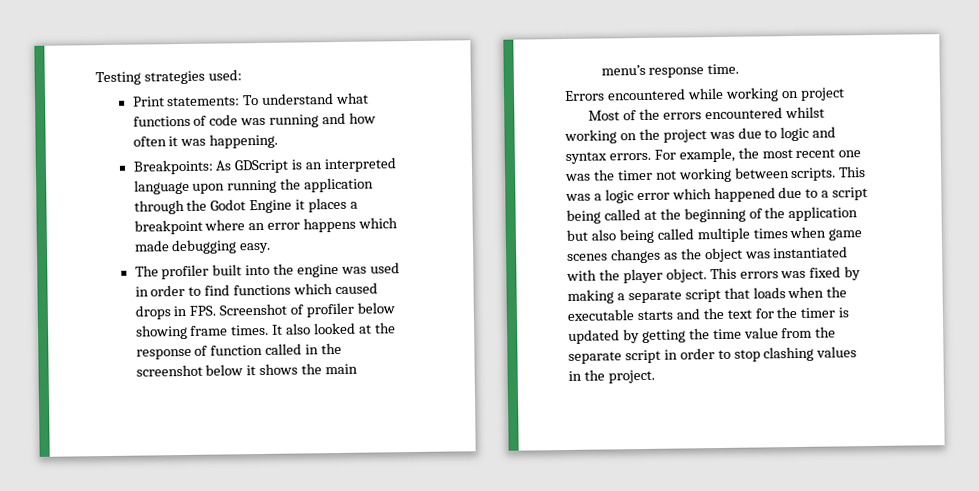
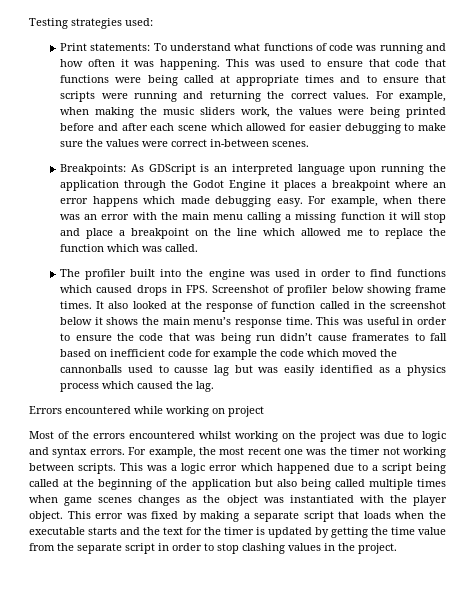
+ This was used to ensure that code that functions were being called at appropriate times and to ensure that scripts were running and returning the correct values. For example, when making the music sliders work, the values were being printed before and after each scene which allowed for easier debugging to make sure the values were correct in-between scenes.
+ For example, when there was an error with the main menu calling a missing function it will stop and place a breakpoint on the line which allowed me to replace the function which was called.
+ This was useful in order to ensure the code that was being run didn’t cause framerates to fall based on inefficient code for example the code which moved the cannonballs used to causse lag but was easily identified as a physics process which caused the lag.
- This errors was fixed by making a separate script that loads when the executable starts and the text for the timer is updated by getting the time value from the separate script in order to stop clashing values in the project.
+ This error was fixed by making a separate script that loads when the executable starts and the text for the timer is updated by getting the time value from the separate script in order to stop clashing values in the project.

